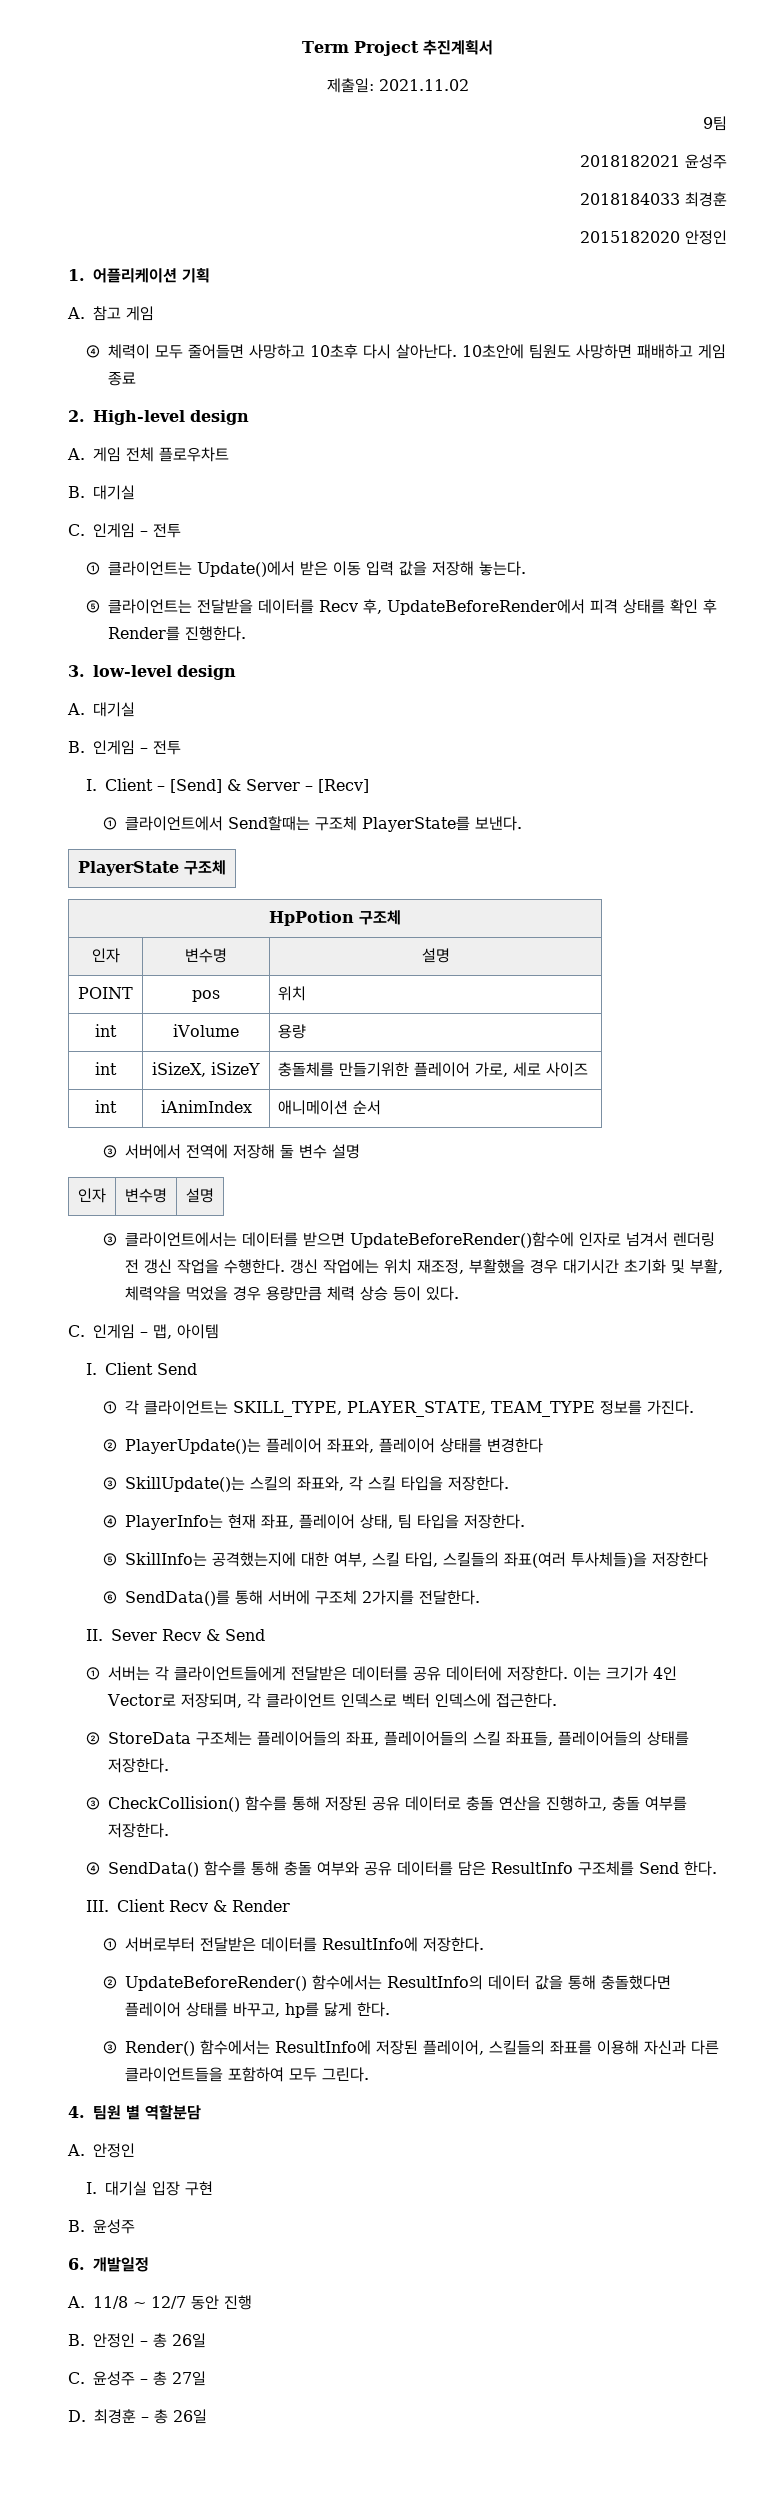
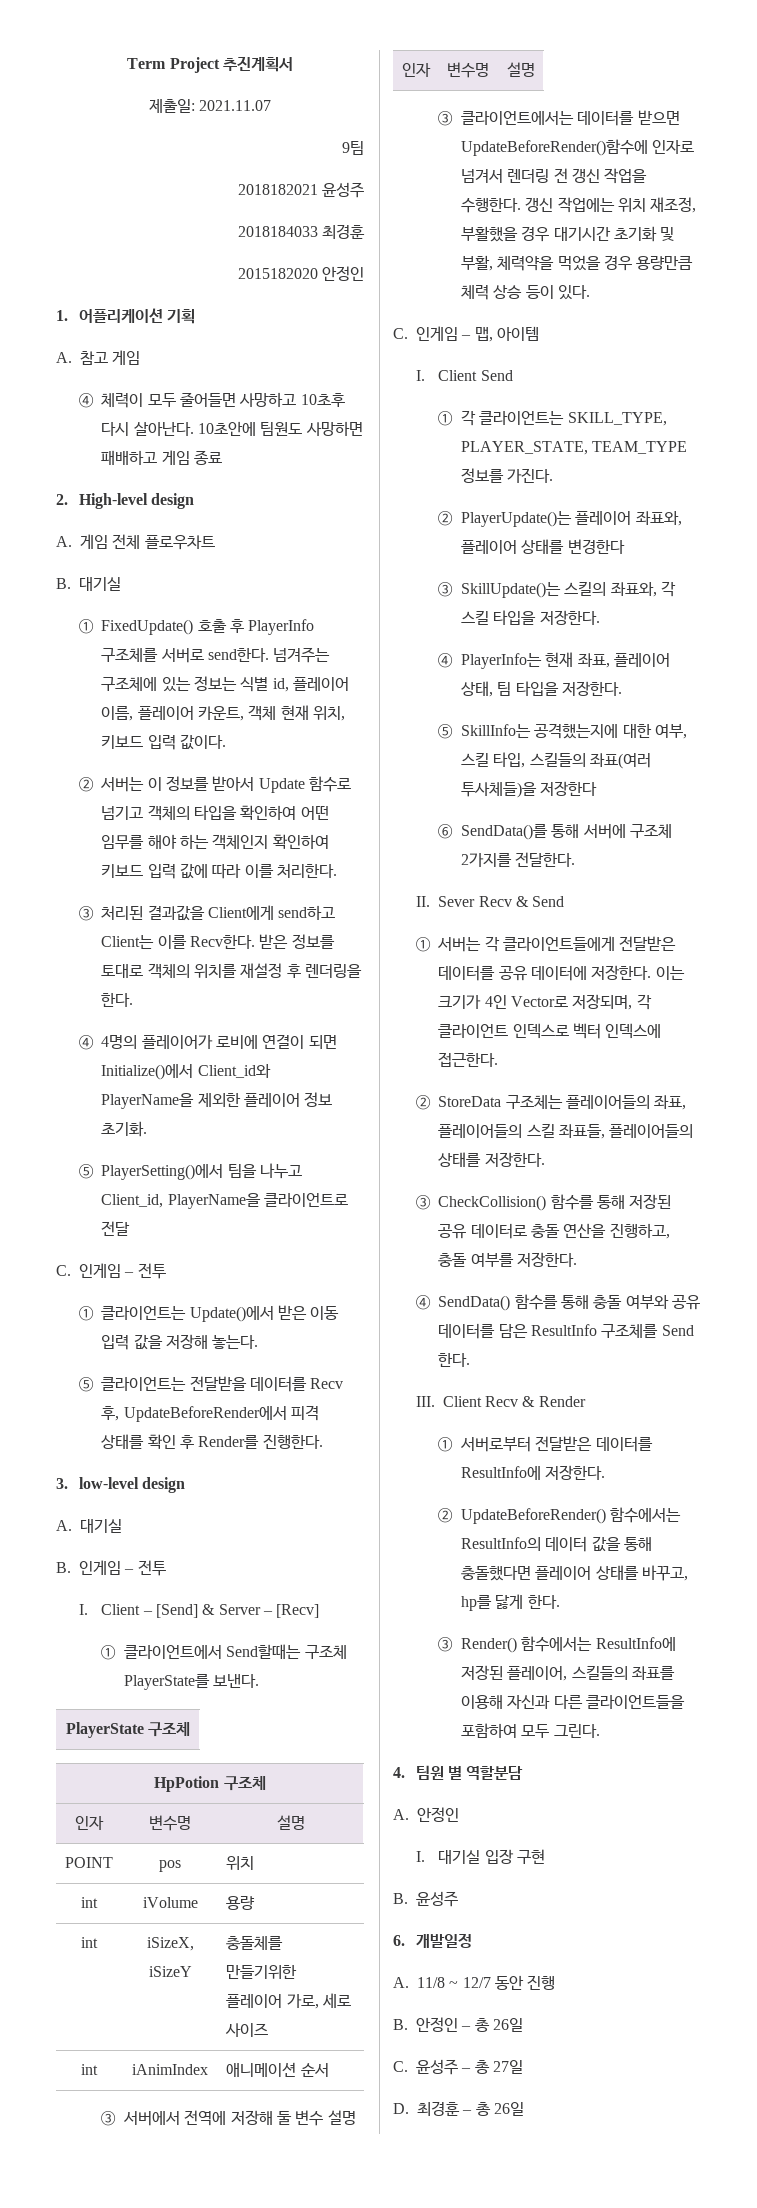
- 제출일: 2021.11.02
+ 제출일: 2021.11.07
+ ① FixedUpdate() 호출 후 PlayerInfo 구조체를 서버로 send한다. 넘겨주는 구조체에 있는 정보는 식별 id, 플레이어 이름, 플레이어 카운트, 객체 현재 위치, 키보드 입력 값이다.
+ ② 서버는 이 정보를 받아서 Update 함수로 넘기고 객체의 타입을 확인하여 어떤 임무를 해야 하는 객체인지 확인하여 키보드 입력 값에 따라 이를 처리한다.
+ ③ 처리된 결과값을 Client에게 send하고 Client는 이를 Recv한다. 받은 정보를 토대로 객체의 위치를 재설정 후 렌더링을 한다.
+ ④ 4명의 플레이어가 로비에 연결이 되면 Initialize()에서 Client_id와 PlayerName을 제외한 플레이어 정보 초기화.
+ ⑤ PlayerSetting()에서 팀을 나누고 Client_id, PlayerName을 클라이언트로 전달

